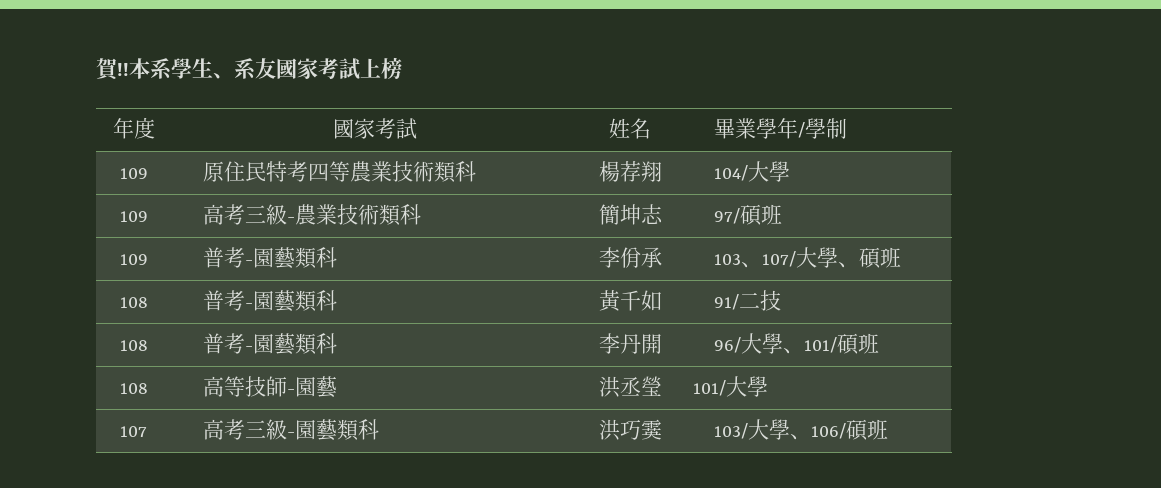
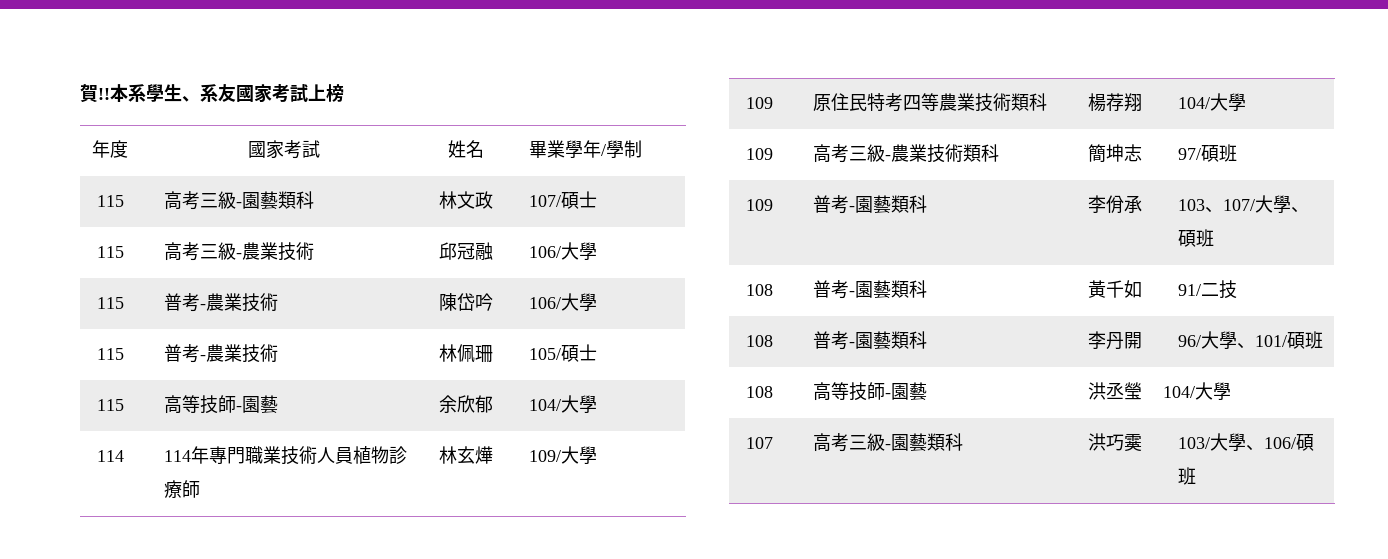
+ 115 | 高考三級-園藝類科 | 林文政 | 107/碩士
+ 115 | 高考三級-農業技術 | 邱冠融 | 106/大學
+ 115 | 普考-農業技術 | 陳岱吟 | 106/大學
+ 115 | 普考-農業技術 | 林佩珊 | 105/碩士
+ 115 | 高等技師-園藝 | 余欣郁 | 104/大學
+ 114 | 114年專門職業技術人員植物診療師 | 林玄燁 | 109/大學
- 108 | 高等技師-園藝 | 洪丞瑩 | 101/大學
+ 108 | 高等技師-園藝 | 洪丞瑩 | 104/大學

